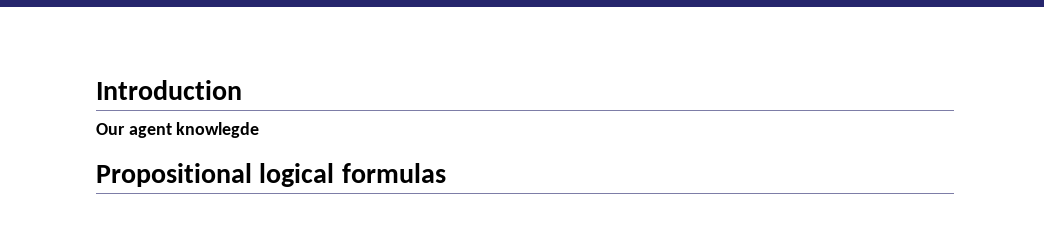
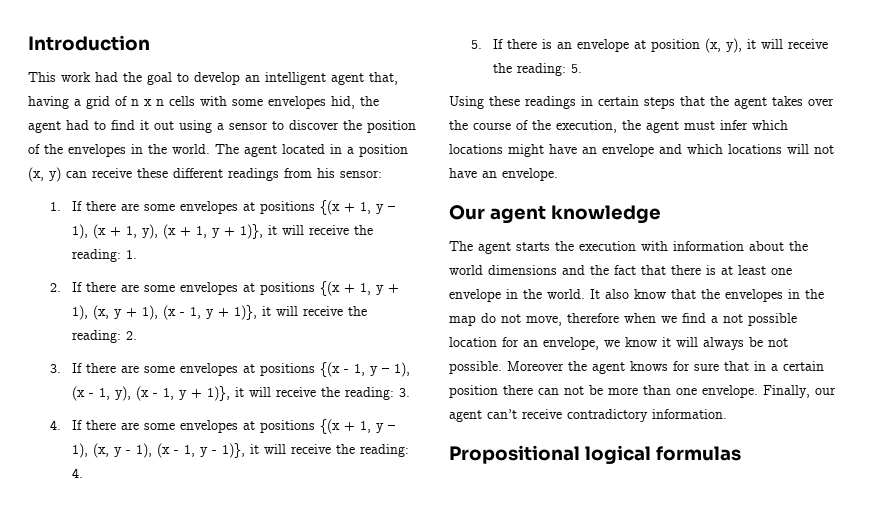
- Our agent knowlegde
+ This work had the goal to develop an intelligent agent that, having a grid of n x n cells with some envelopes hid, the agent had to find it out using a sensor to discover the position of the envelopes in the world. The agent located in a position (x, y) can receive these different readings from his sensor:
+ 1. If there are some envelopes at positions {(x + 1, y – 1), (x + 1, y), (x + 1, y + 1)}, it will receive the reading: 1.
+ 2. If there are some envelopes at positions {(x + 1, y + 1), (x, y + 1), (x - 1, y + 1)}, it will receive the reading: 2.
+ 3. If there are some envelopes at positions {(x - 1, y – 1), (x - 1, y), (x - 1, y + 1)}, it will receive the reading: 3.
+ 4. If there are some envelopes at positions {(x + 1, y – 1), (x, y - 1), (x - 1, y - 1)}, it will receive the reading: 4.
+ 5. If there is an envelope at position (x, y), it will receive the reading: 5.
+ Using these readings in certain steps that the agent takes over the course of the execution, the agent must infer which locations might have an envelope and which locations will not have an envelope.
+ Our agent knowledge
+ The agent starts the execution with information about the world dimensions and the fact that there is at least one envelope in the world. It also know that the envelopes in the map do not move, therefore when we find a not possible location for an envelope, we know it will always be not possible. Moreover the agent knows for sure that in a certain position there can not be more than one envelope. Finally, our agent can’t receive contradictory information.

